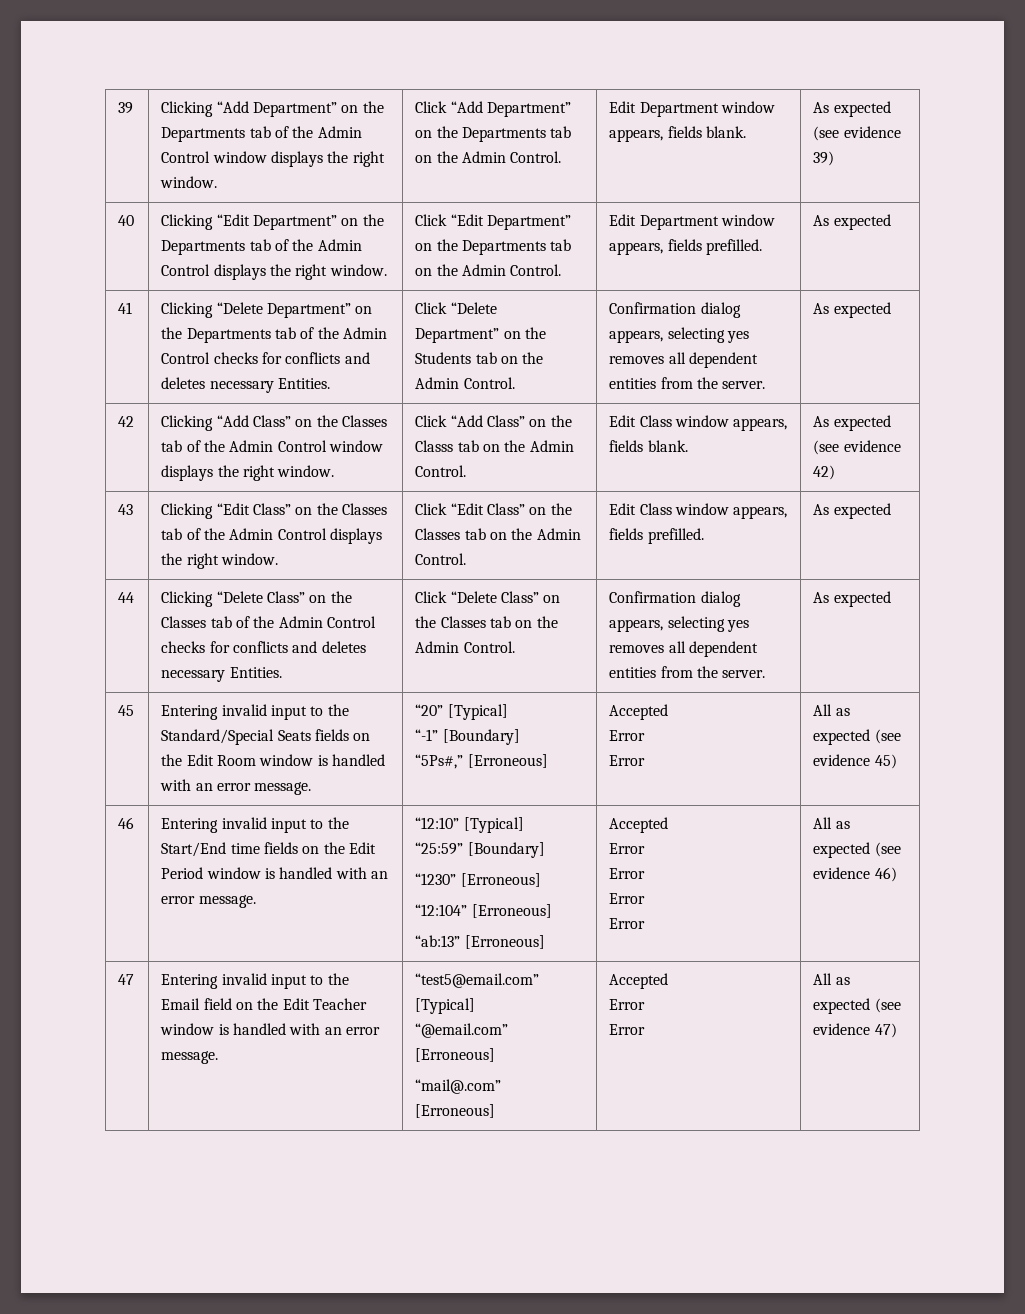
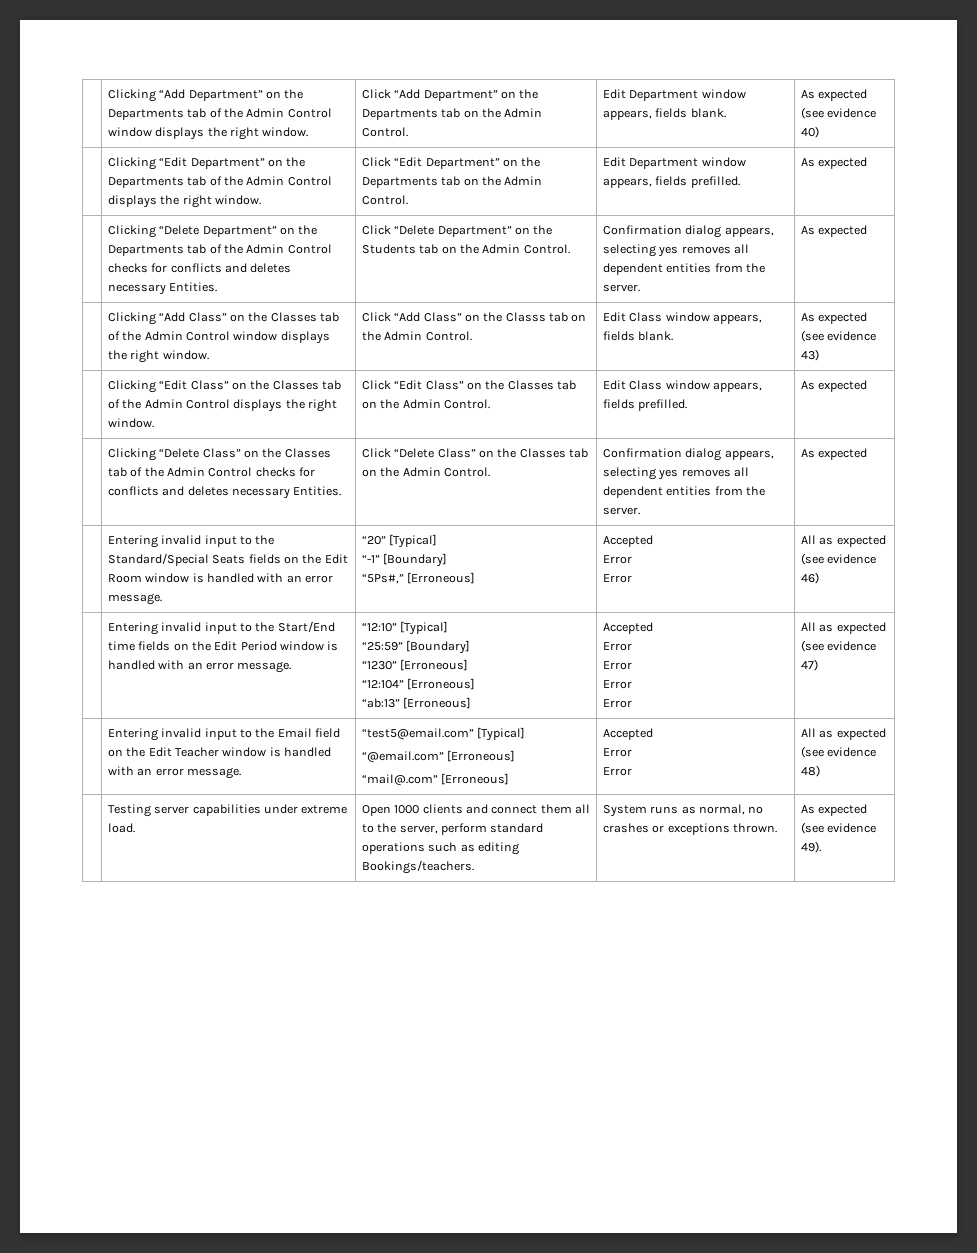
- 39 | Clicking “Add Department” on the Departments tab of the Admin Control window displays the right window. | Click “Add Department” on the Departments tab on the Admin Control. | Edit Department window appears, fields blank. | As expected (see evidence 39)
- 40 | Clicking “Edit Department” on the Departments tab of the Admin Control displays the right window. | Click “Edit Department” on the Departments tab on the Admin Control. | Edit Department window appears, fields prefilled. | As expected
+ | Clicking “Add Department” on the Departments tab of the Admin Control window displays the right window. | Click “Add Department” on the Departments tab on the Admin Control. | Edit Department window appears, fields blank. | As expected (see evidence 40)
+ | Clicking “Edit Department” on the Departments tab of the Admin Control displays the right window. | Click “Edit Department” on the Departments tab on the Admin Control. | Edit Department window appears, fields prefilled. | As expected
- 41
- 42 | Clicking “Add Class” on the Classes tab of the Admin Control window displays the right window. | Click “Add Class” on the Classs tab on the Admin Control. | Edit Class window appears, fields blank. | As expected (see evidence 42)
- 43 | Clicking “Edit Class” on the Classes tab of the Admin Control displays the right window. | Click “Edit Class” on the Classes tab on the Admin Control. | Edit Class window appears, fields prefilled. | As expected
+ | Clicking “Add Class” on the Classes tab of the Admin Control window displays the right window. | Click “Add Class” on the Classs tab on the Admin Control. | Edit Class window appears, fields blank. | As expected (see evidence 43)
+ | Clicking “Edit Class” on the Classes tab of the Admin Control displays the right window. | Click “Edit Class” on the Classes tab on the Admin Control. | Edit Class window appears, fields prefilled. | As expected
- 44
- 45 | Entering invalid input to the Standard/Special Seats fields on the Edit Room window is handled with an error message. | “20” [Typical]
+ | Entering invalid input to the Standard/Special Seats fields on the Edit Room window is handled with an error message. | “20” [Typical]
  “-1” [Boundary]
  “5Ps#,” [Erroneous] | Accepted
  Error
- Error | All as expected (see evidence 45)
- 46
+ Error | All as expected (see evidence 46)
- Entering invalid input to the Start/End time fields on the Edit Period window is handled with an error message. | “12:10” [Typical]
+ | Entering invalid input to the Start/End time fields on the Edit Period window is handled with an error message. | “12:10” [Typical]
  “25:59” [Boundary]
  “1230” [Erroneous]
  “12:104” [Erroneous]
  “ab:13” [Erroneous] | Accepted
  Error
  Error
  Error
- Error | All as expected (see evidence 46)
- 47 | Entering invalid input to the Email field on the Edit Teacher window is handled with an error message. | “test5@email.com” [Typical]
+ Error | All as expected (see evidence 47)
+ | Entering invalid input to the Email field on the Edit Teacher window is handled with an error message. | “test5@email.com” [Typical]
  “@email.com” [Erroneous]
  “mail@.com” [Erroneous] | Accepted
  Error
- Error | All as expected (see evidence 47)
+ Error | All as expected (see evidence 48)
+ | Testing server capabilities under extreme load. | Open 1000 clients and connect them all to the server, perform standard operations such as editing Bookings/teachers. | System runs as normal, no crashes or exceptions thrown. | As expected (see evidence 49).

